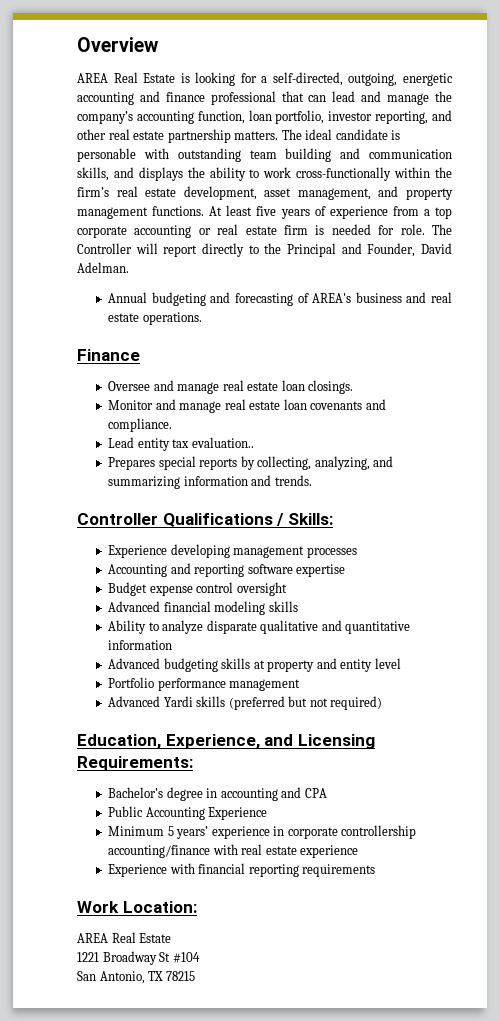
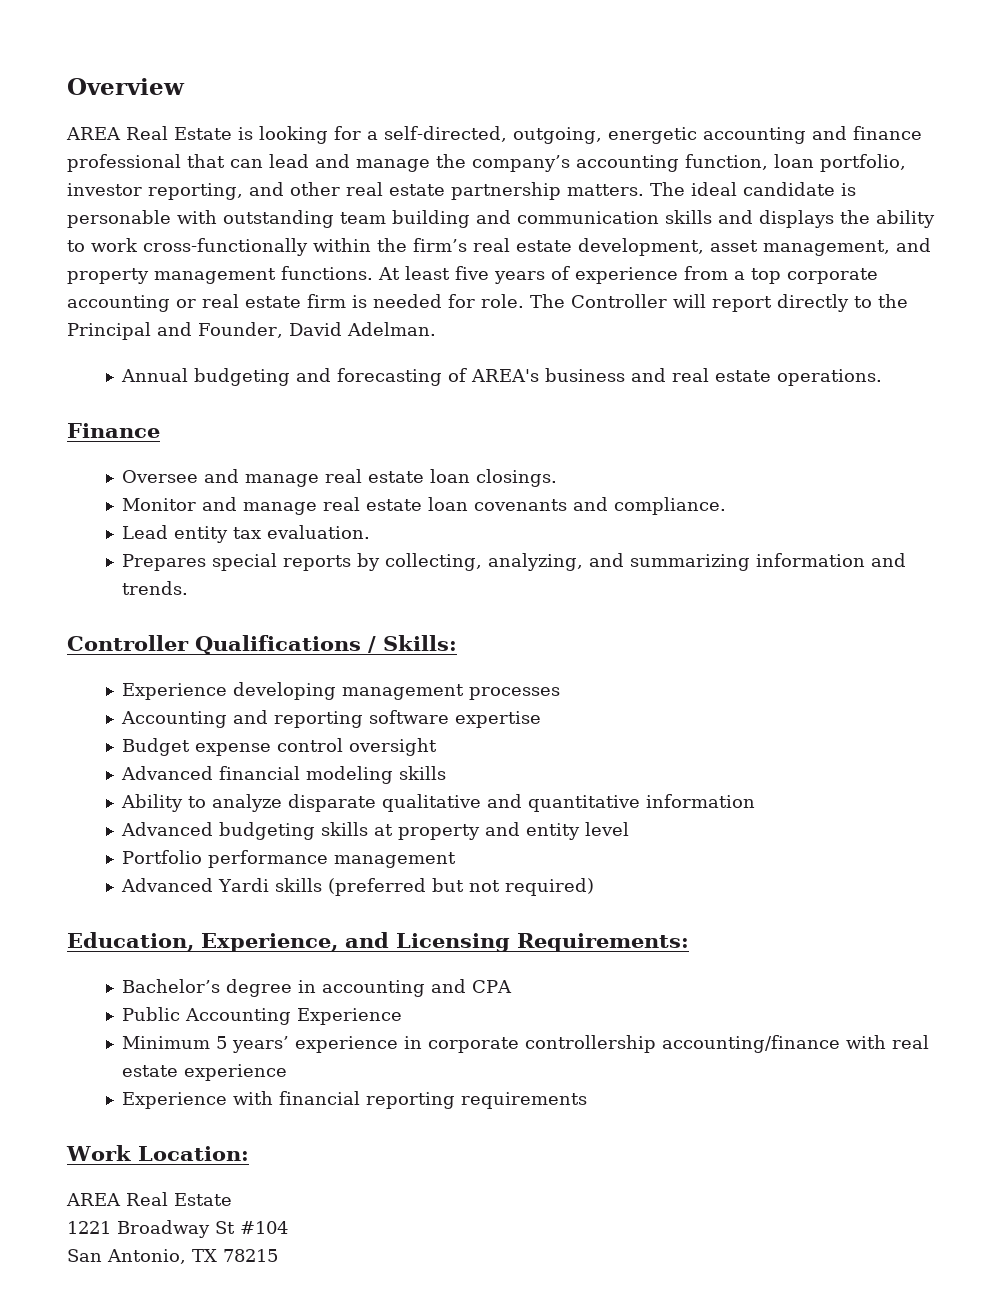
- The ideal candidate is personable with outstanding team building and communication skills, and displays the ability to work cross-functionally within the firm’s real estate development, asset management, and property management functions.
+ The ideal candidate is personable with outstanding team building and communication skills and displays the ability to work cross-functionally within the firm’s real estate development, asset management, and property management functions.
- Lead entity tax evaluation..
+ Lead entity tax evaluation.

